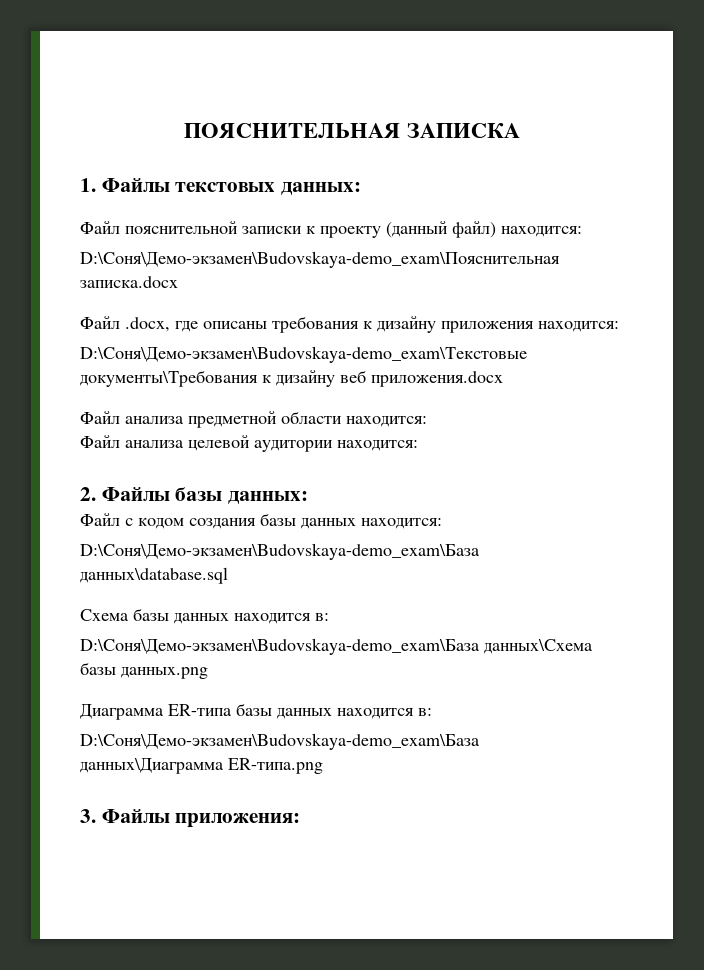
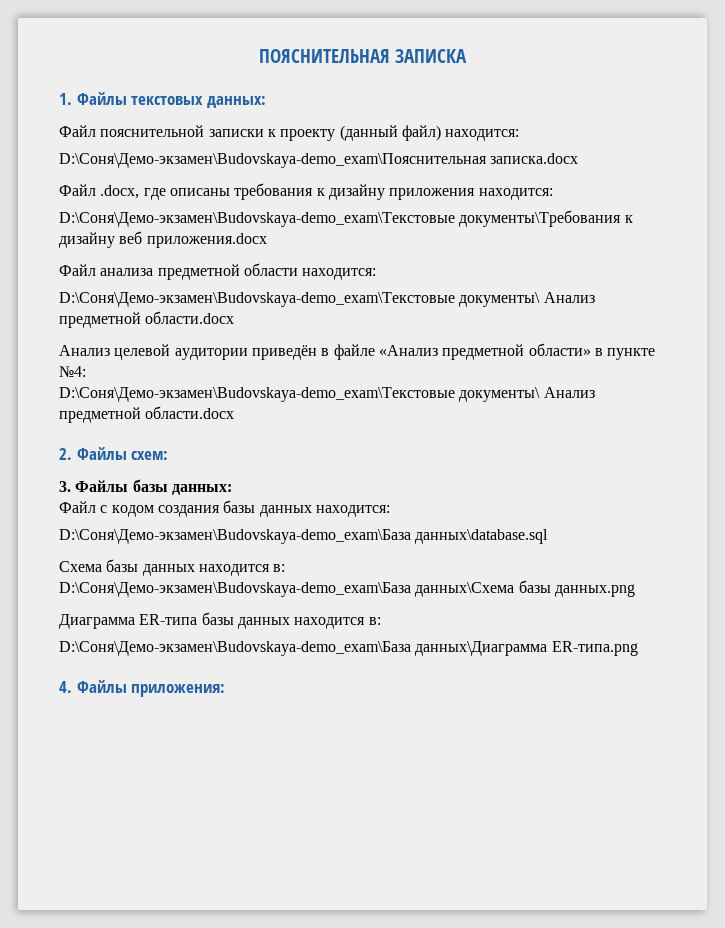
  Файл анализа предметной области находится:
- Файл анализа целевой аудитории находится:
+ D:\Соня\Демо-экзамен\Budovskaya-demo_exam\Текстовые документы\ Анализ предметной области.docx
+ Анализ целевой аудитории приведён в файле «Анализ предметной области» в пункте №4:
+ D:\Соня\Демо-экзамен\Budovskaya-demo_exam\Текстовые документы\ Анализ предметной области.docx
- 2. Файлы базы данных:
+ 2. Файлы схем:
+ 3. Файлы базы данных:
- 3. Файлы приложения:
+ 4. Файлы приложения:

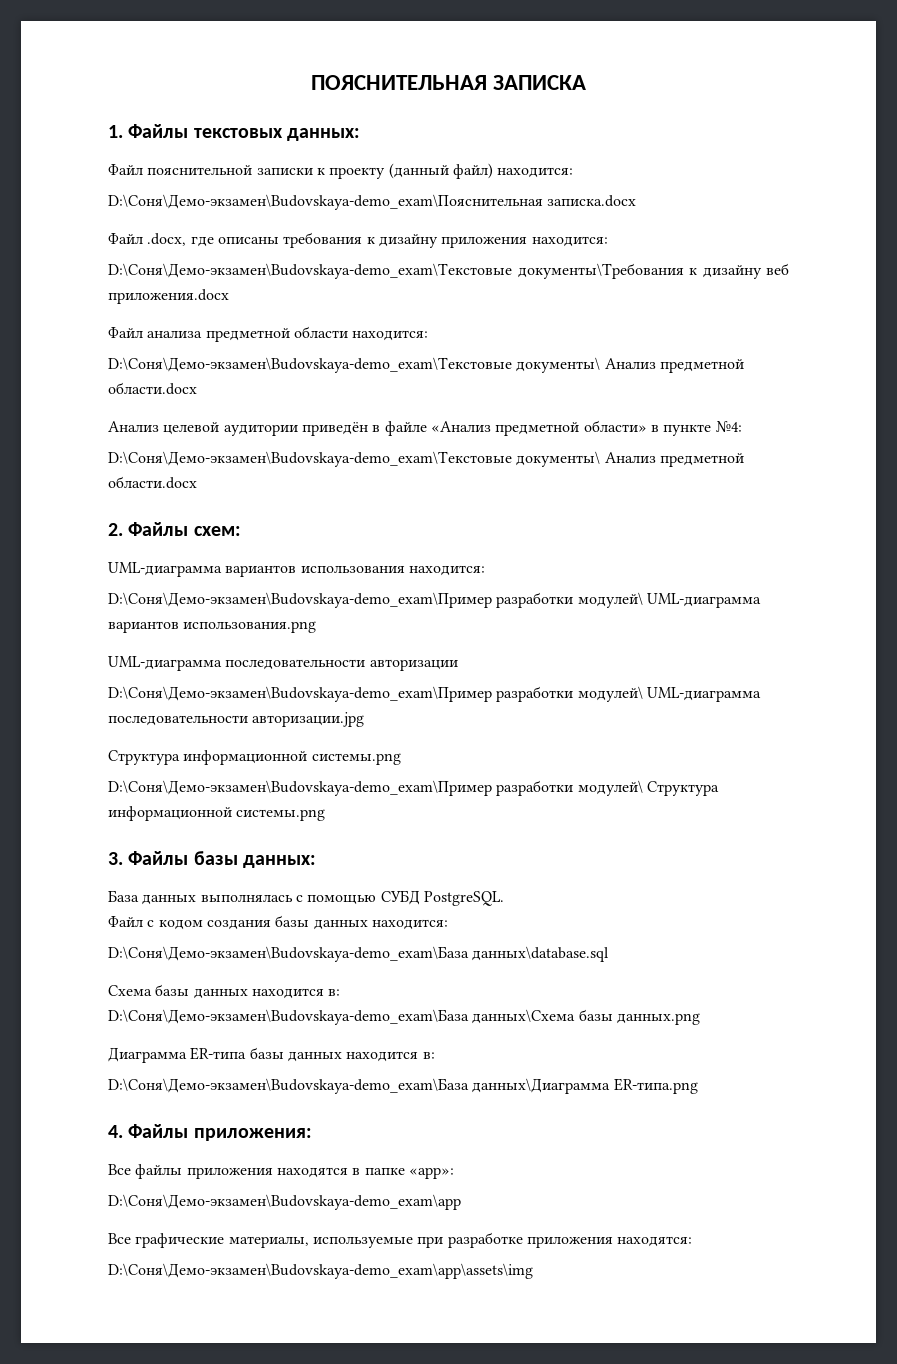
+ UML-диаграмма вариантов использования находится:
+ D:\Соня\Демо-экзамен\Budovskaya-demo_exam\Пример разработки модулей\ UML-диаграмма вариантов использования.png
+ UML-диаграмма последовательности авторизации
+ D:\Соня\Демо-экзамен\Budovskaya-demo_exam\Пример разработки модулей\ UML-диаграмма последовательности авторизации.jpg
+ Структура информационной системы.png
+ D:\Соня\Демо-экзамен\Budovskaya-demo_exam\Пример разработки модулей\ Структура информационной системы.png
  3. Файлы базы данных:
+ База данных выполнялась с помощью СУБД PostgreSQL.
+ Все файлы приложения находятся в папке «app»:
+ D:\Соня\Демо-экзамен\Budovskaya-demo_exam\app
+ Все графические материалы, используемые при разработке приложения находятся:
+ D:\Соня\Демо-экзамен\Budovskaya-demo_exam\app\assets\img

